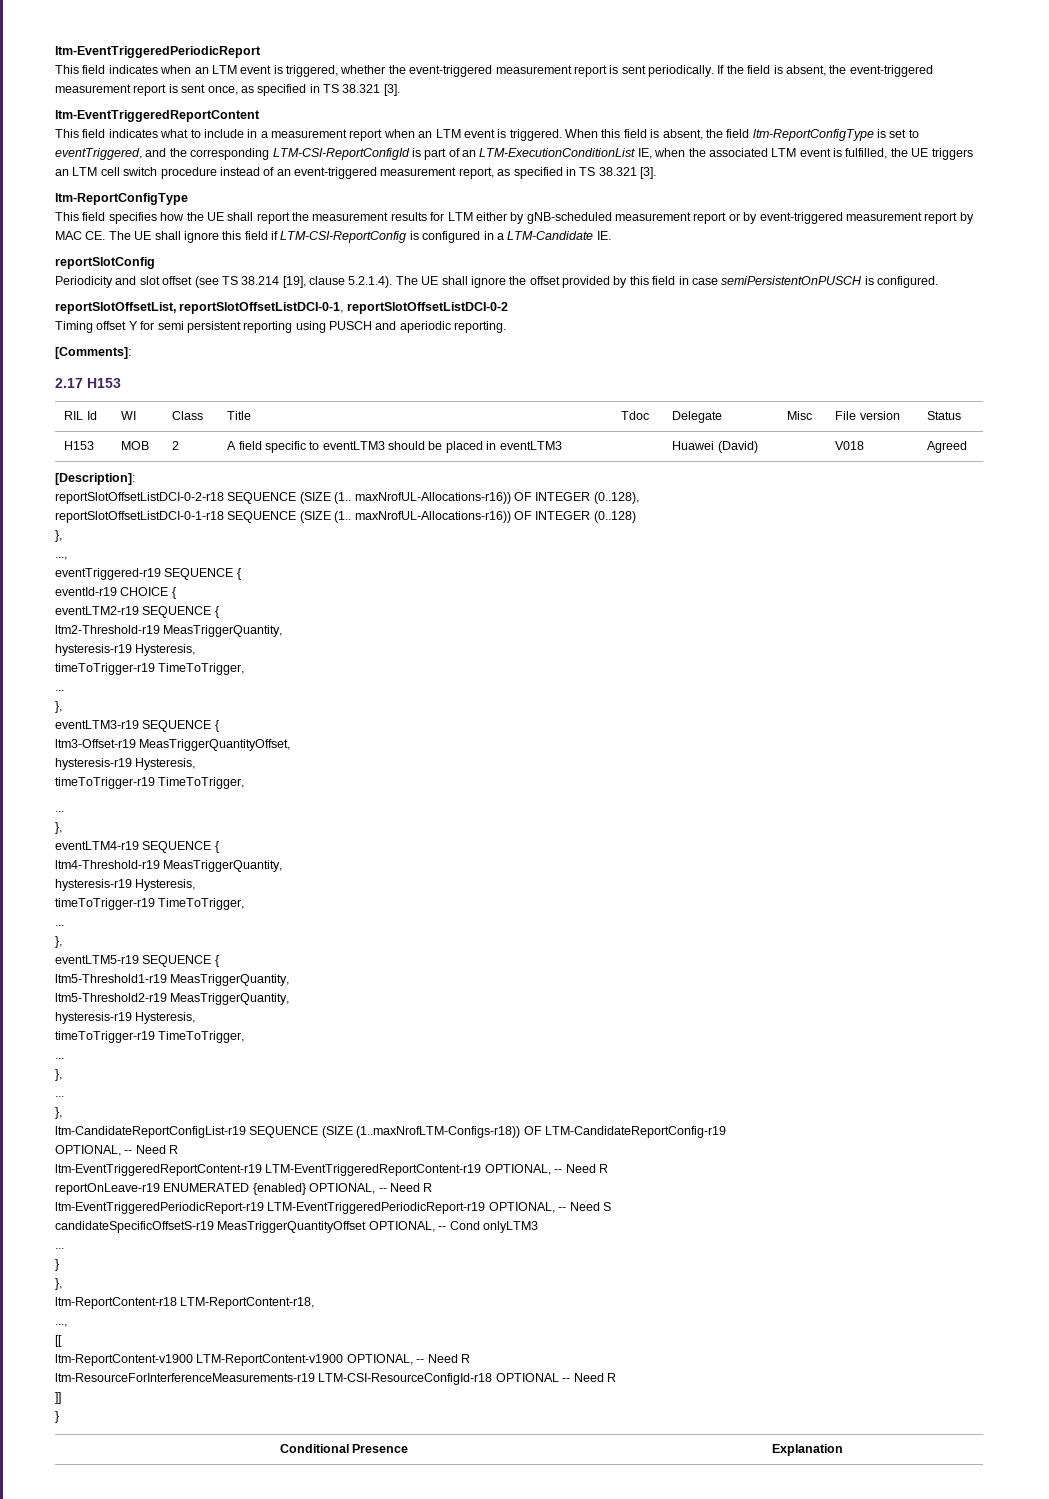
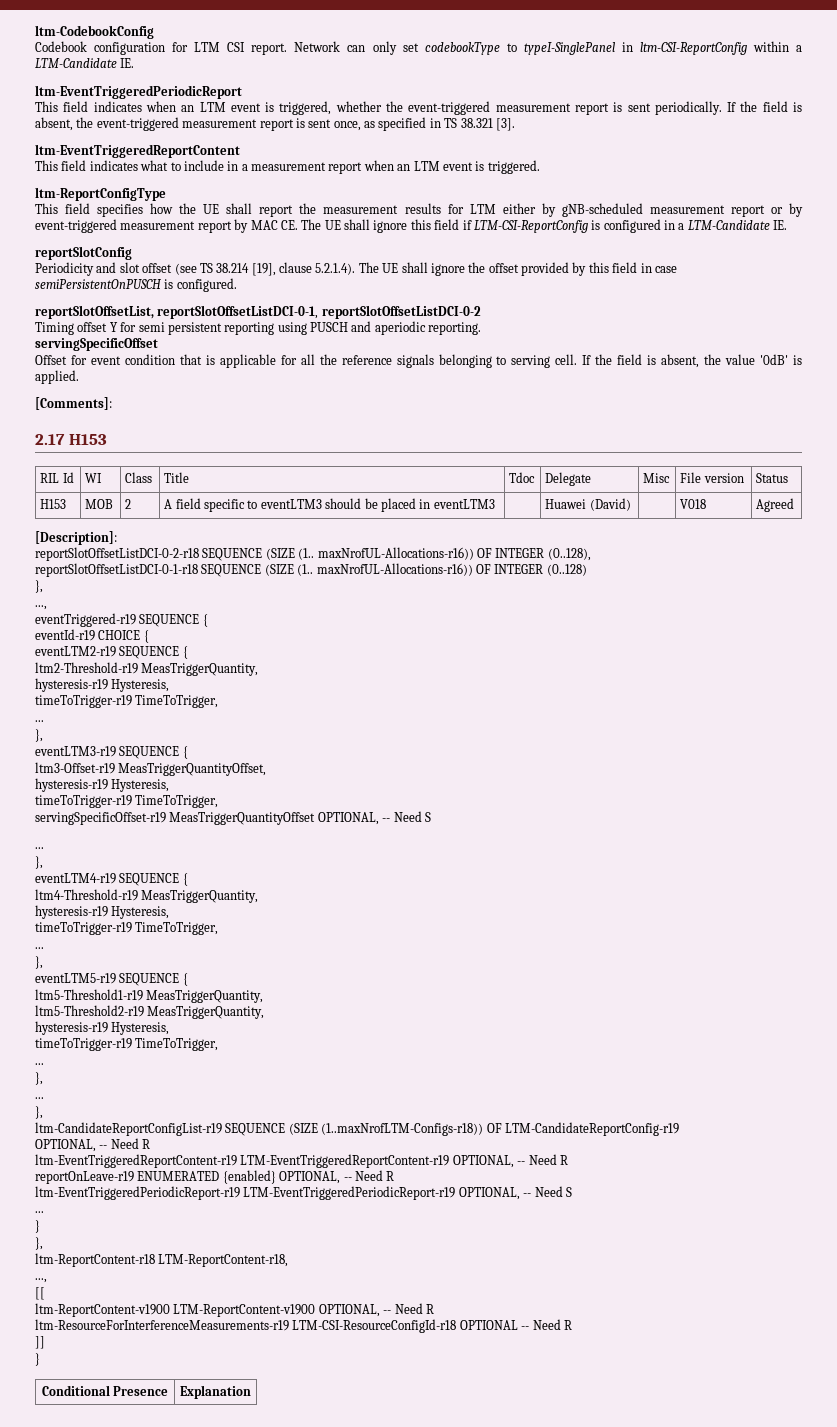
+ ltm-CodebookConfig
+ Codebook configuration for LTM CSI report. Network can only set codebookType to typeI-SinglePanel in ltm-CSI-ReportConfig within a LTM-Candidate IE.
- When this field is absent, the field ltm-ReportConfigType is set to eventTriggered, and the corresponding LTM-CSI-ReportConfigId is part of an LTM-ExecutionConditionList IE, when the associated LTM event is fulfilled, the UE triggers an LTM cell switch procedure instead of an event-triggered measurement report, as specified in TS 38.321 [3].
+ servingSpecificOffset
+ Offset for event condition that is applicable for all the reference signals belonging to serving cell. If the field is absent, the value '0dB' is applied.
+ servingSpecificOffset-r19 MeasTriggerQuantityOffset OPTIONAL, -- Need S
- candidateSpecificOffsetS-r19 MeasTriggerQuantityOffset OPTIONAL, -- Cond onlyLTM3

